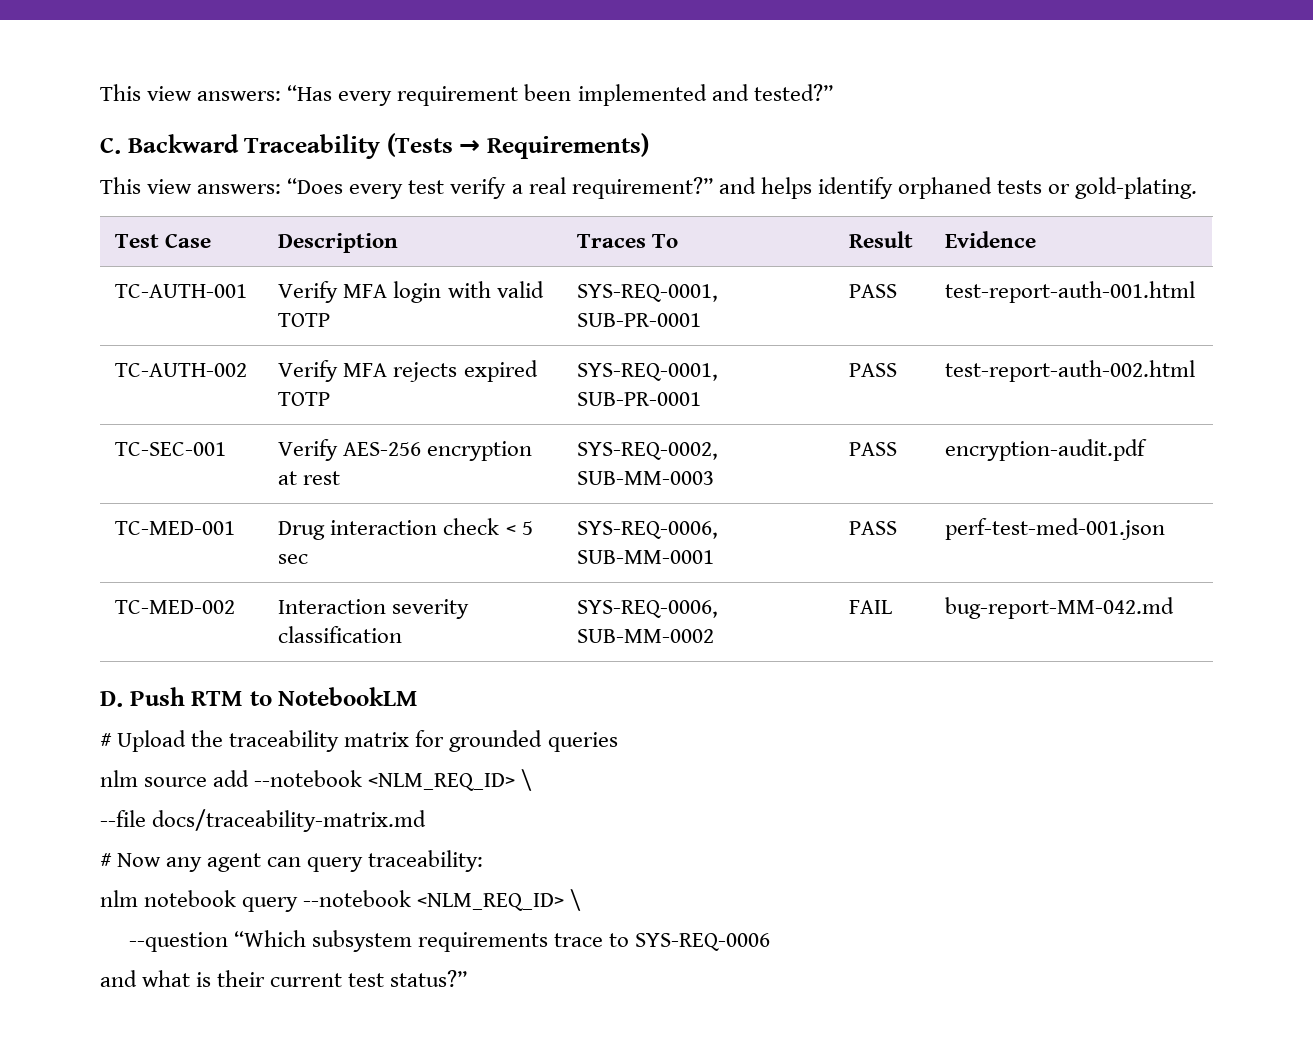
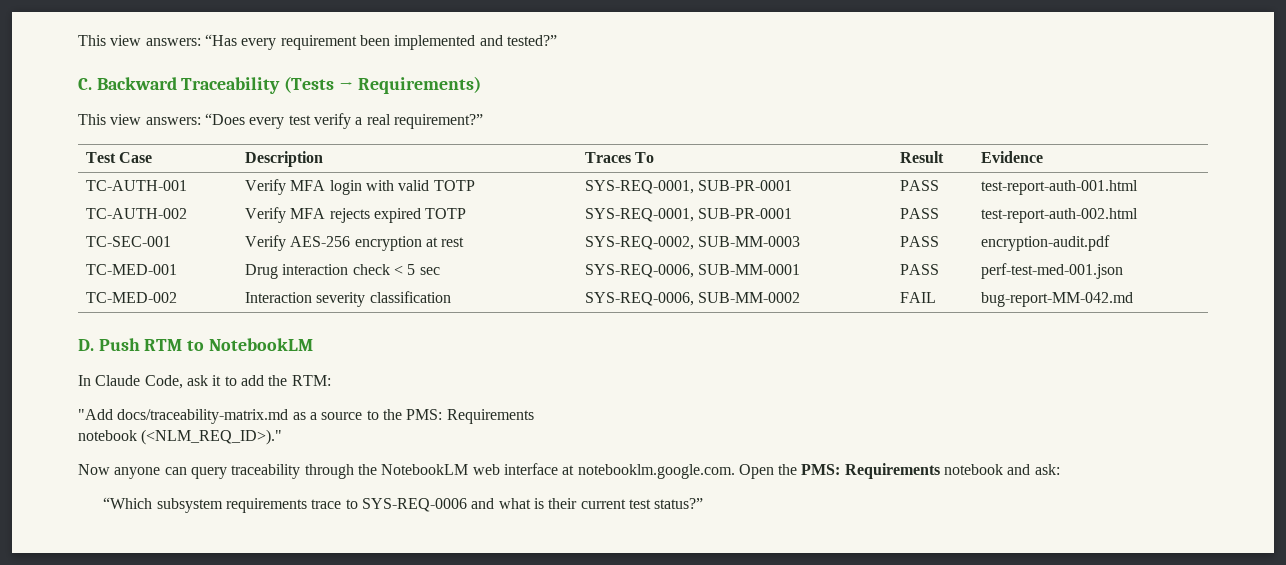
- This view answers: “Does every test verify a real requirement?” and helps identify orphaned tests or gold-plating.
+ This view answers: “Does every test verify a real requirement?”
- # Upload the traceability matrix for grounded queries
- nlm source add --notebook <NLM_REQ_ID> \
- --file docs/traceability-matrix.md
- # Now any agent can query traceability:
- nlm notebook query --notebook <NLM_REQ_ID> \
- --question “Which subsystem requirements trace to SYS-REQ-0006
- and what is their current test status?”
+ In Claude Code, ask it to add the RTM:
+ "Add docs/traceability-matrix.md as a source to the PMS: Requirements
+ notebook (<NLM_REQ_ID>)."
+ Now anyone can query traceability through the NotebookLM web interface at notebooklm.google.com. Open the PMS: Requirements notebook and ask:
+ “Which subsystem requirements trace to SYS-REQ-0006 and what is their current test status?”

